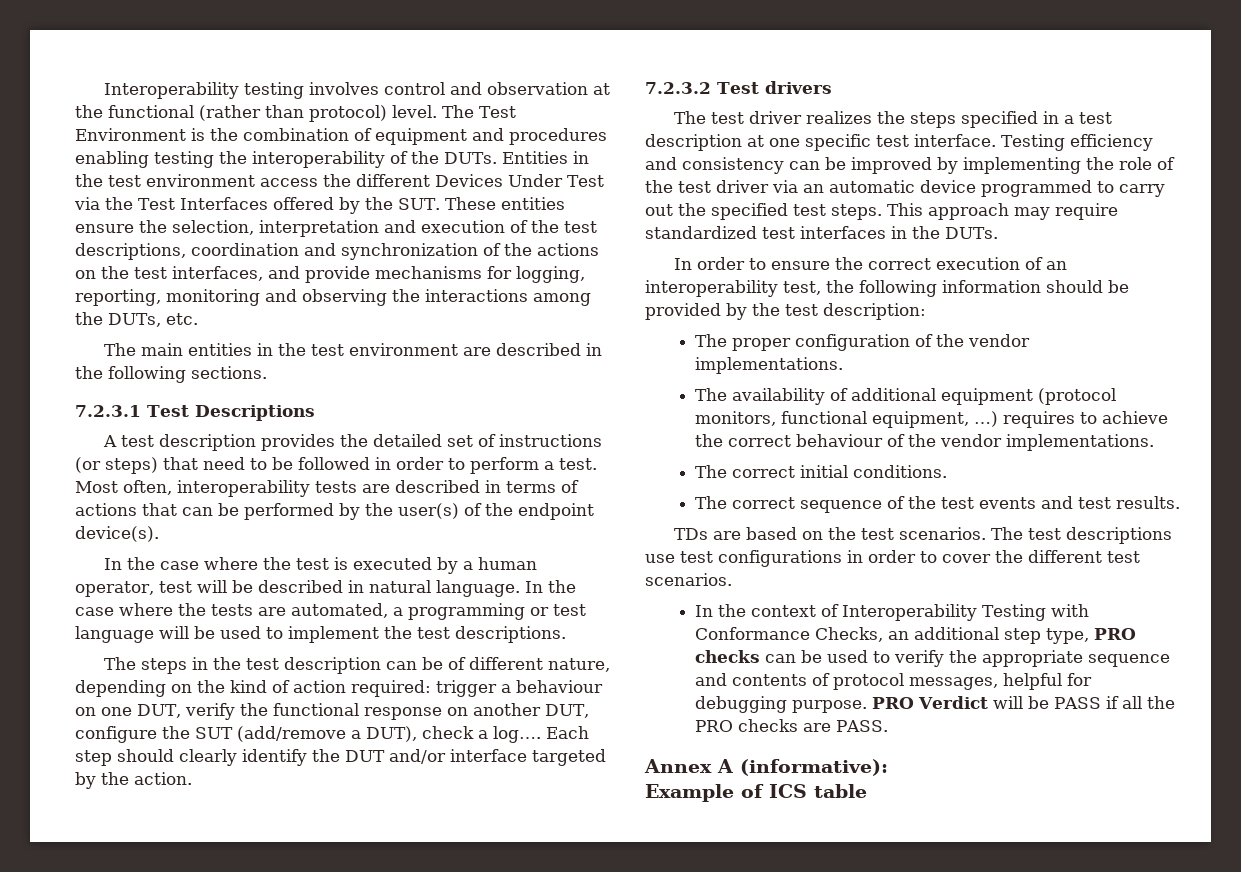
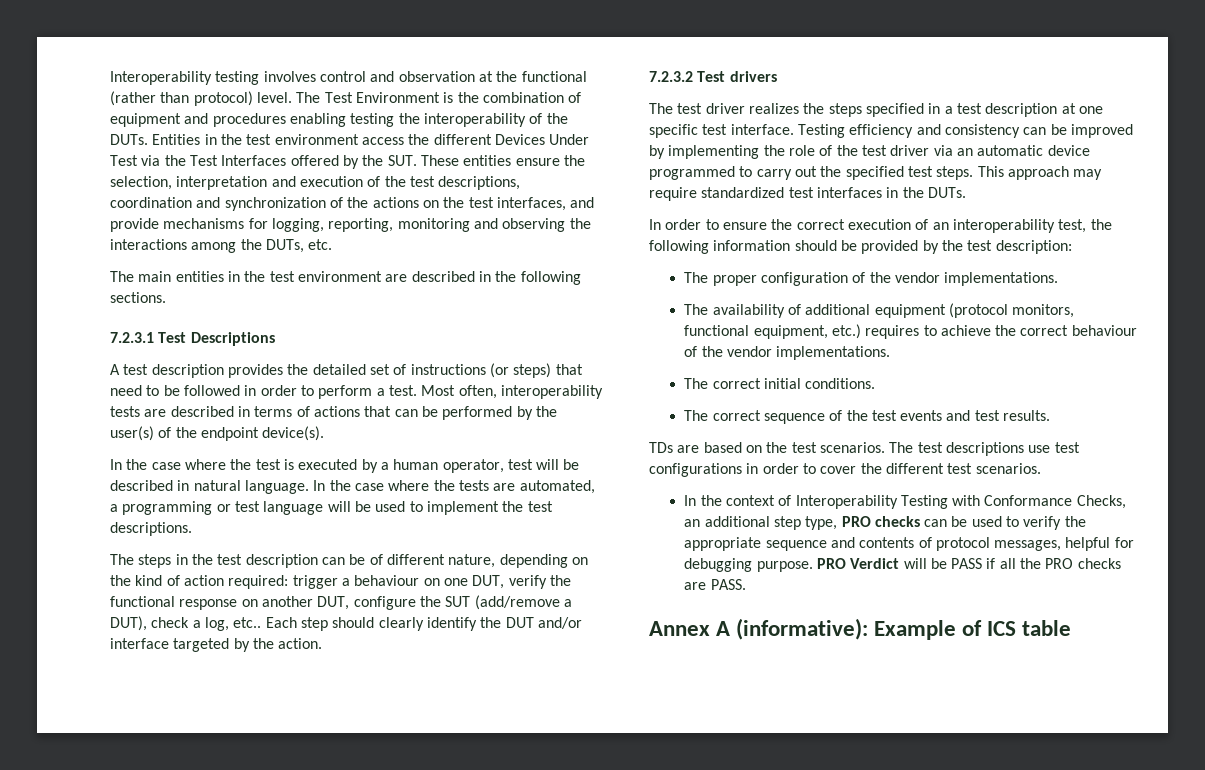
- The steps in the test description can be of different nature, depending on the kind of action required: trigger a behaviour on one DUT, verify the functional response on another DUT, configure the SUT (add/remove a DUT), check a log….
+ The steps in the test description can be of different nature, depending on the kind of action required: trigger a behaviour on one DUT, verify the functional response on another DUT, configure the SUT (add/remove a DUT), check a log, etc..
- The availability of additional equipment (protocol monitors, functional equipment, …) requires to achieve the correct behaviour of the vendor implementations.
+ The availability of additional equipment (protocol monitors, functional equipment, etc.) requires to achieve the correct behaviour of the vendor implementations.
- Annex A (informative):
- Example of ICS table
+ Annex A (informative): Example of ICS table

